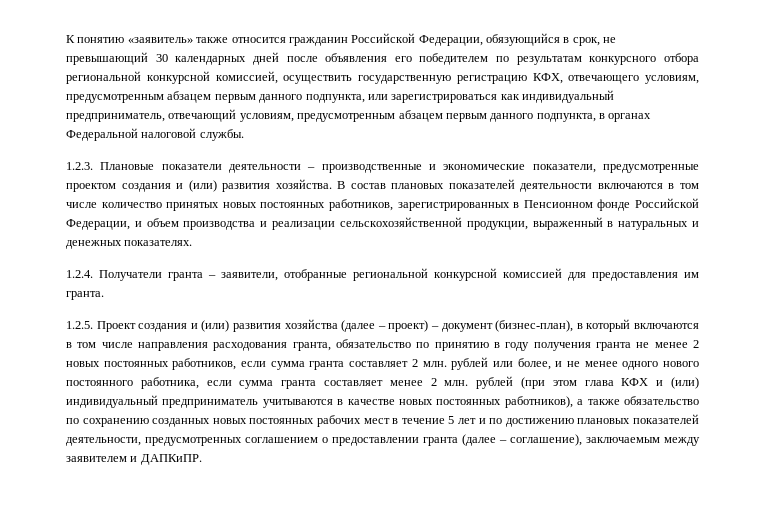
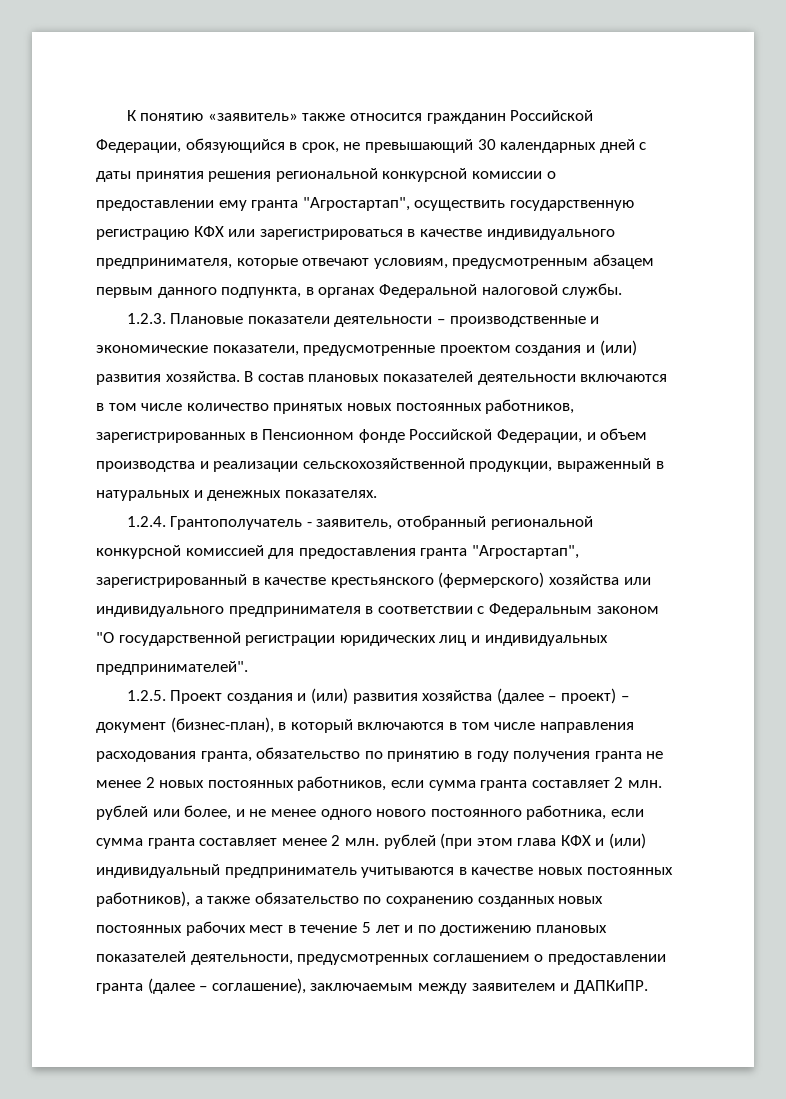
- К понятию «заявитель» также относится гражданин Российской Федерации, обязующийся в срок, не превышающий 30 календарных дней после объявления его победителем по результатам конкурсного отбора региональной конкурсной комиссией, осуществить государственную регистрацию КФХ, отвечающего условиям, предусмотренным абзацем первым данного подпункта, или зарегистрироваться как индивидуальный предприниматель, отвечающий условиям, предусмотренным абзацем первым данного подпункта, в органах Федеральной налоговой службы.
+ К понятию «заявитель» также относится гражданин Российской Федерации, обязующийся в срок, не превышающий 30 календарных дней с даты принятия решения региональной конкурсной комиссии о предоставлении ему гранта "Агростартап", осуществить государственную регистрацию КФХ или зарегистрироваться в качестве индивидуального предпринимателя, которые отвечают условиям, предусмотренным абзацем первым данного подпункта, в органах Федеральной налоговой службы.
- 1.2.4. Получатели гранта – заявители, отобранные региональной конкурсной комиссией для предоставления им гранта.
+ 1.2.4. Грантополучатель - заявитель, отобранный региональной конкурсной комиссией для предоставления гранта "Агростартап", зарегистрированный в качестве крестьянского (фермерского) хозяйства или индивидуального предпринимателя в соответствии с Федеральным законом "О государственной регистрации юридических лиц и индивидуальных предпринимателей".

